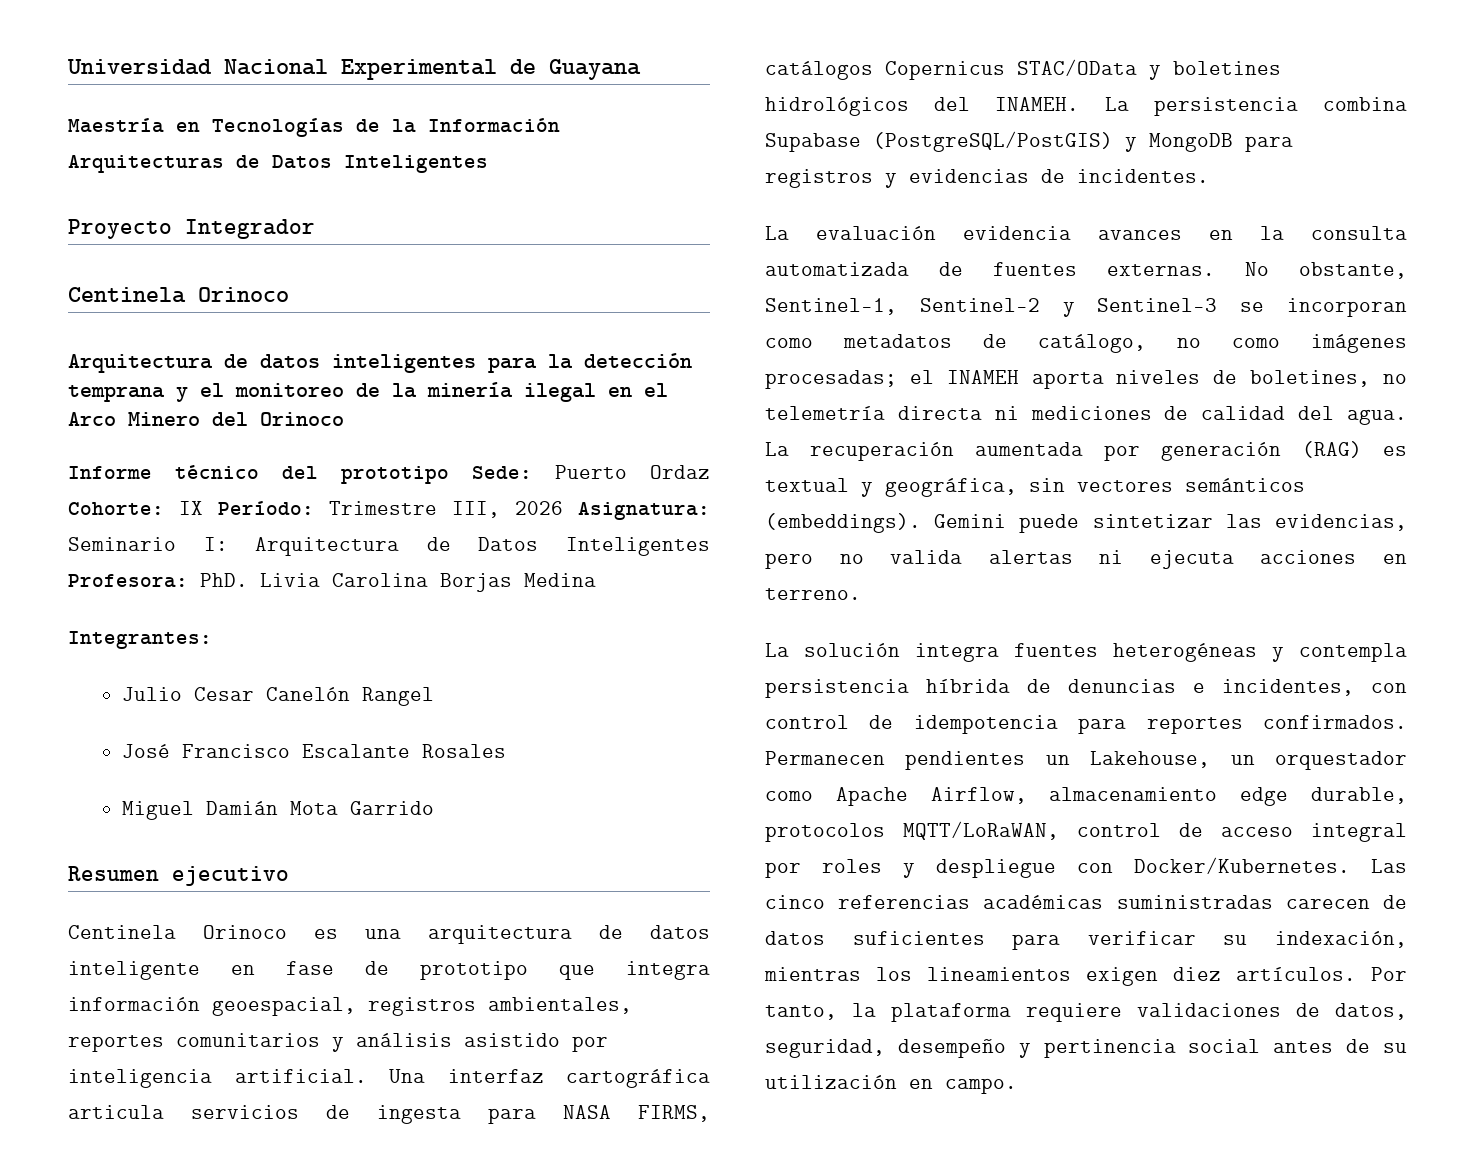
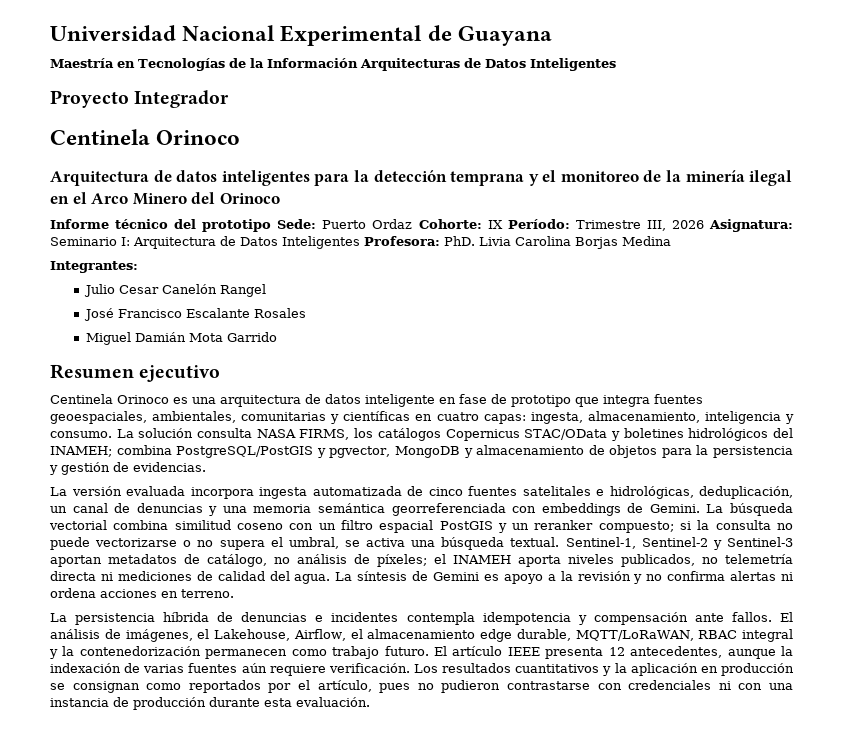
- Centinela Orinoco es una arquitectura de datos inteligente en fase de prototipo que integra información geoespacial, registros ambientales, reportes comunitarios y análisis asistido por inteligencia artificial. Una interfaz cartográfica articula servicios de ingesta para NASA FIRMS, catálogos Copernicus STAC/OData y boletines hidrológicos del INAMEH. La persistencia combina Supabase (PostgreSQL/PostGIS) y MongoDB para registros y evidencias de incidentes.
- La evaluación evidencia avances en la consulta automatizada de fuentes externas. No obstante, Sentinel-1, Sentinel-2 y Sentinel-3 se incorporan como metadatos de catálogo, no como imágenes procesadas; el INAMEH aporta niveles de boletines, no telemetría directa ni mediciones de calidad del agua.
+ Centinela Orinoco es una arquitectura de datos inteligente en fase de prototipo que integra fuentes geoespaciales, ambientales, comunitarias y científicas en cuatro capas: ingesta, almacenamiento, inteligencia y consumo. La solución consulta NASA FIRMS, los catálogos Copernicus STAC/OData y boletines hidrológicos del INAMEH; combina PostgreSQL/PostGIS y pgvector, MongoDB y almacenamiento de objetos para la persistencia y gestión de evidencias.
+ La versión evaluada incorpora ingesta automatizada de cinco fuentes satelitales e hidrológicas, deduplicación, un canal de denuncias y una memoria semántica georreferenciada con embeddings de Gemini. La búsqueda vectorial combina similitud coseno con un filtro espacial PostGIS y un reranker compuesto; si la consulta no puede vectorizarse o no supera el umbral, se activa una búsqueda textual. Sentinel-1, Sentinel-2 y Sentinel-3 aportan metadatos de catálogo, no análisis de píxeles; el INAMEH aporta niveles publicados, no telemetría directa ni mediciones de calidad del agua.
- La recuperación aumentada por generación (RAG) es textual y geográfica, sin vectores semánticos (embeddings). Gemini puede sintetizar las evidencias, pero no valida alertas ni ejecuta acciones en terreno.
+ La síntesis de Gemini es apoyo a la revisión y no confirma alertas ni ordena acciones en terreno.
- La solución integra fuentes heterogéneas y contempla persistencia híbrida de denuncias e incidentes, con control de idempotencia para reportes confirmados. Permanecen pendientes un Lakehouse, un orquestador como Apache Airflow, almacenamiento edge durable, protocolos MQTT/LoRaWAN, control de acceso integral por roles y despliegue con Docker/Kubernetes. Las cinco referencias académicas suministradas carecen de datos suficientes para verificar su indexación, mientras los lineamientos exigen diez artículos. Por tanto, la plataforma requiere validaciones de datos, seguridad, desempeño y pertinencia social antes de su utilización en campo.
+ La persistencia híbrida de denuncias e incidentes contempla idempotencia y compensación ante fallos. El análisis de imágenes, el Lakehouse, Airflow, el almacenamiento edge durable, MQTT/LoRaWAN, RBAC integral y la contenedorización permanecen como trabajo futuro. El artículo IEEE presenta 12 antecedentes, aunque la indexación de varias fuentes aún requiere verificación. Los resultados cuantitativos y la aplicación en producción se consignan como reportados por el artículo, pues no pudieron contrastarse con credenciales ni con una instancia de producción durante esta evaluación.

